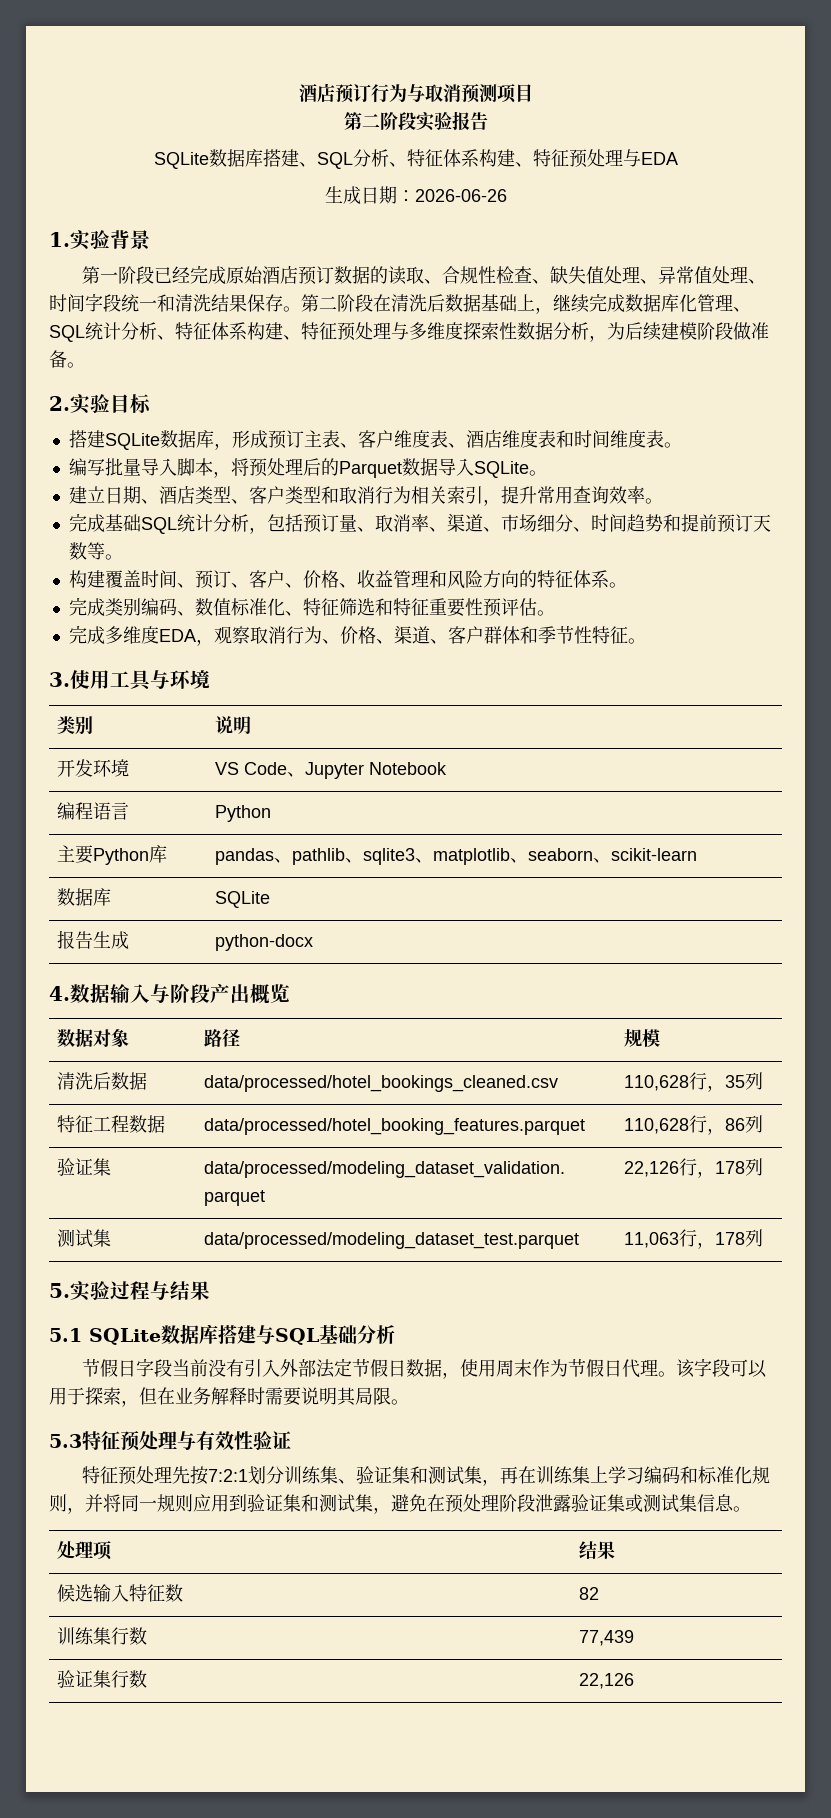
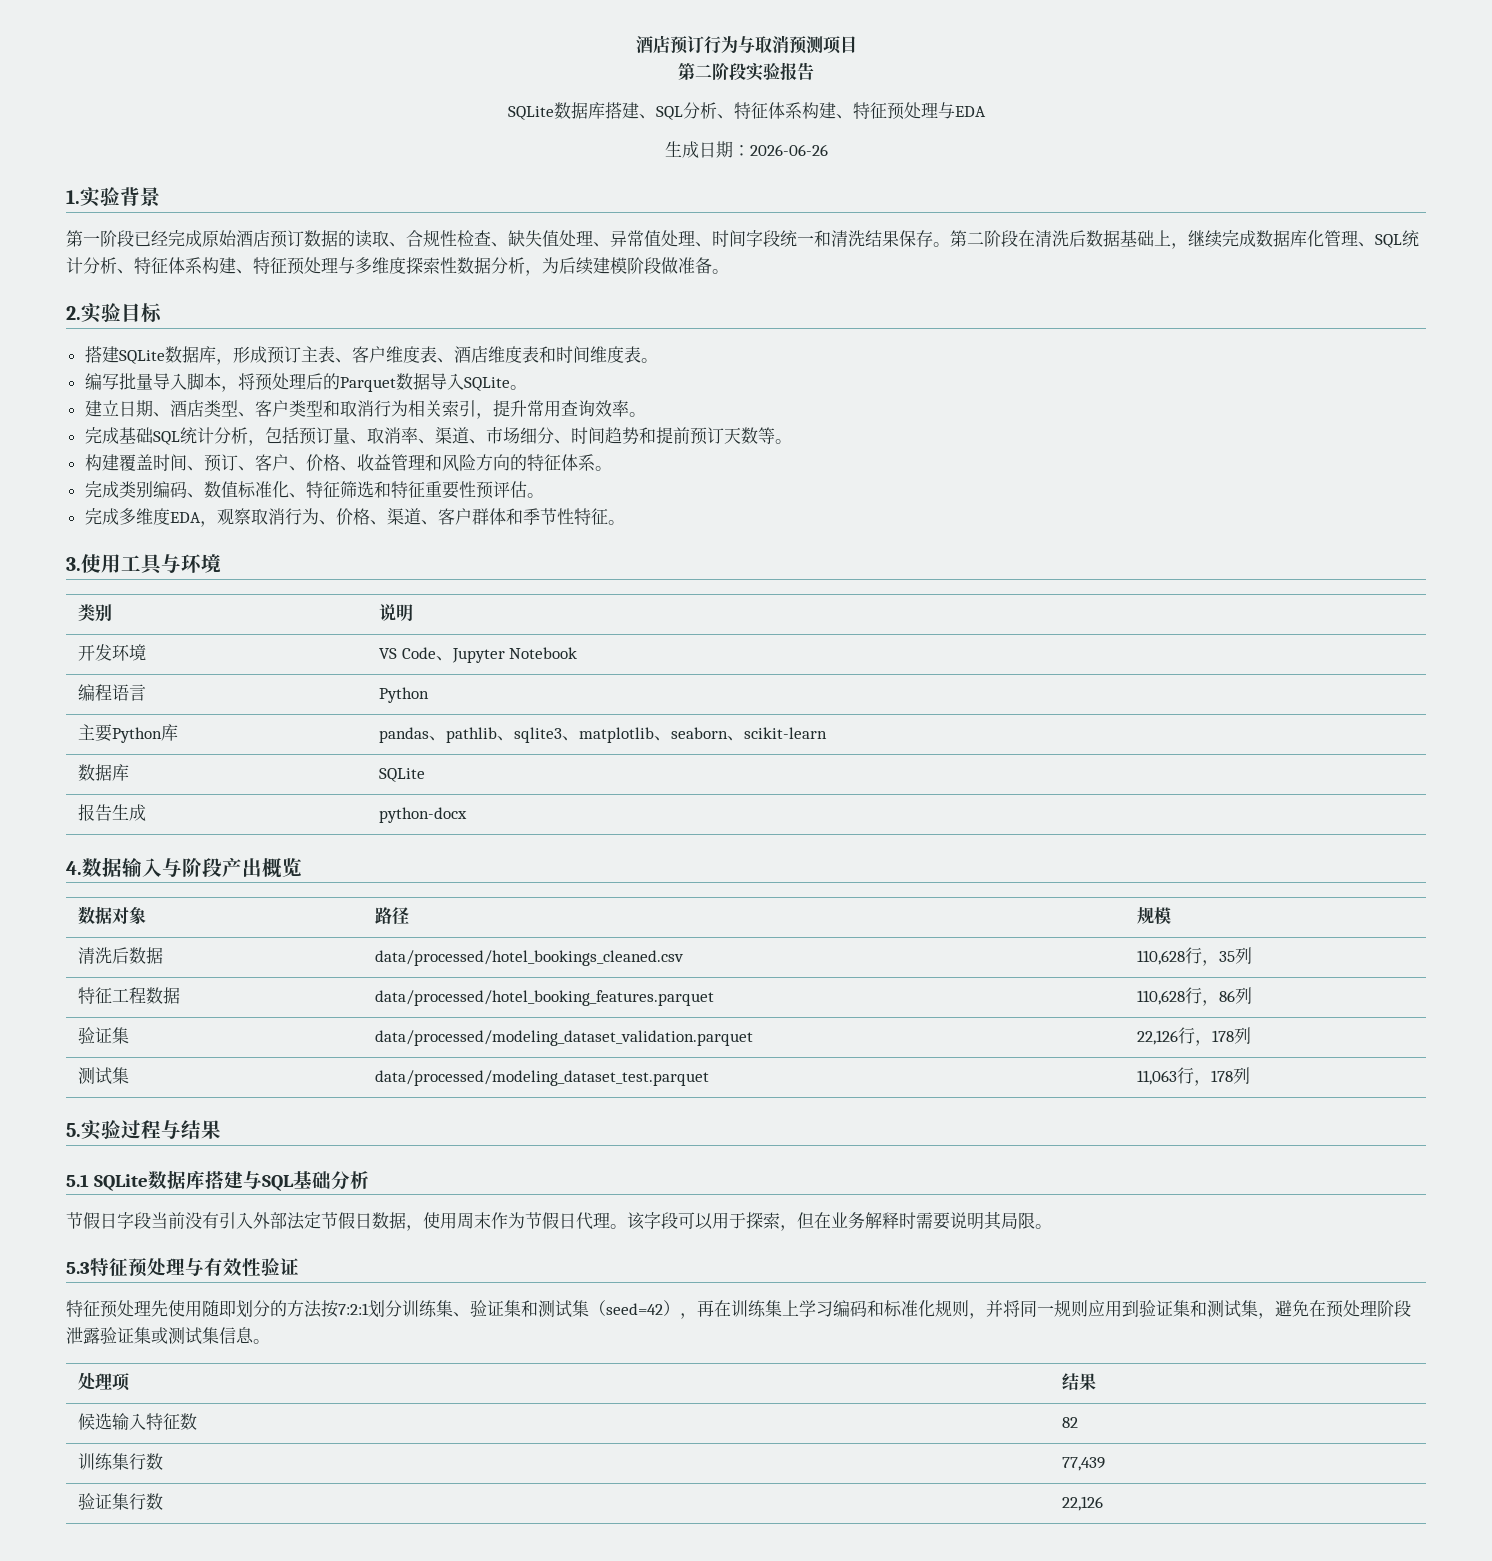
- 特征预处理先按7:2:1划分训练集、验证集和测试集，再在训练集上学习编码和标准化规则，并将同一规则应用到验证集和测试集，避免在预处理阶段泄露验证集或测试集信息。
+ 特征预处理先使用随即划分的方法按7:2:1划分训练集、验证集和测试集（seed=42），再在训练集上学习编码和标准化规则，并将同一规则应用到验证集和测试集，避免在预处理阶段泄露验证集或测试集信息。

